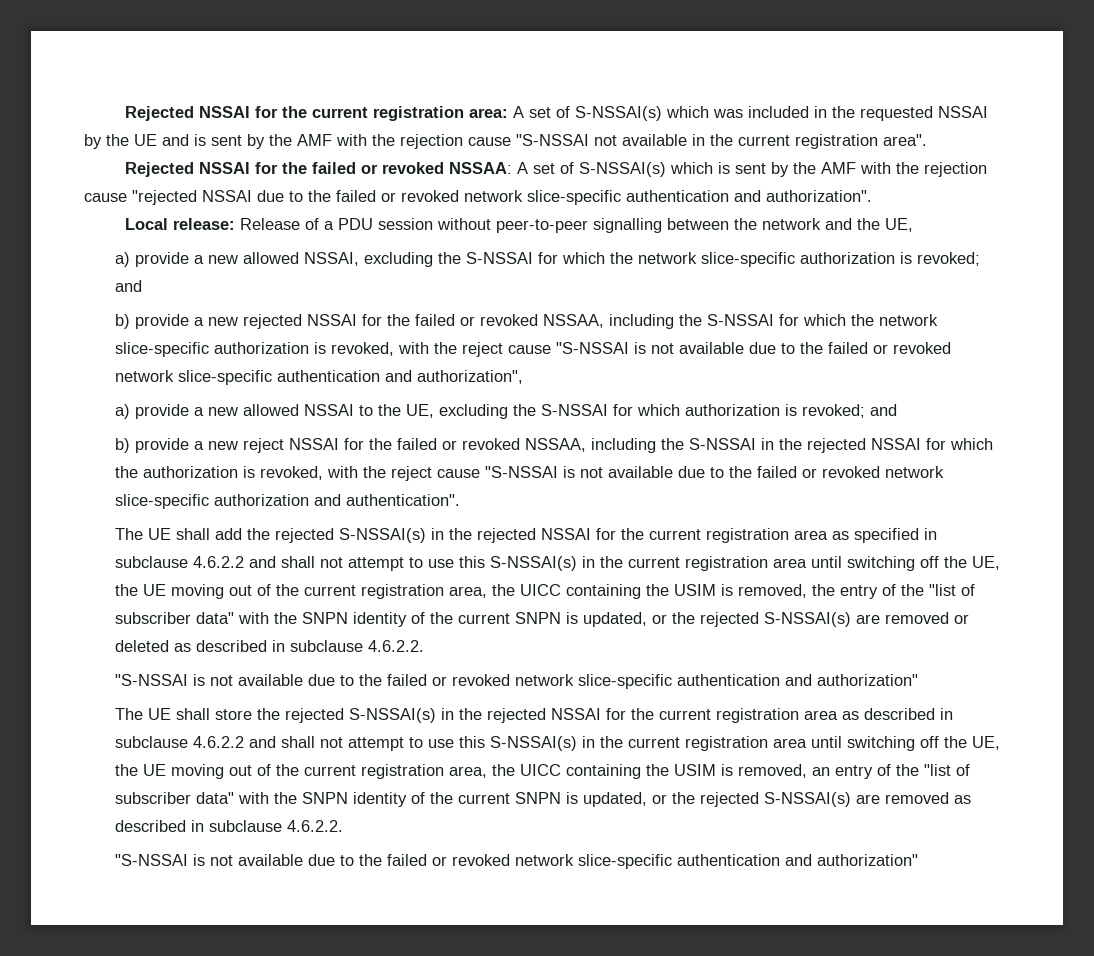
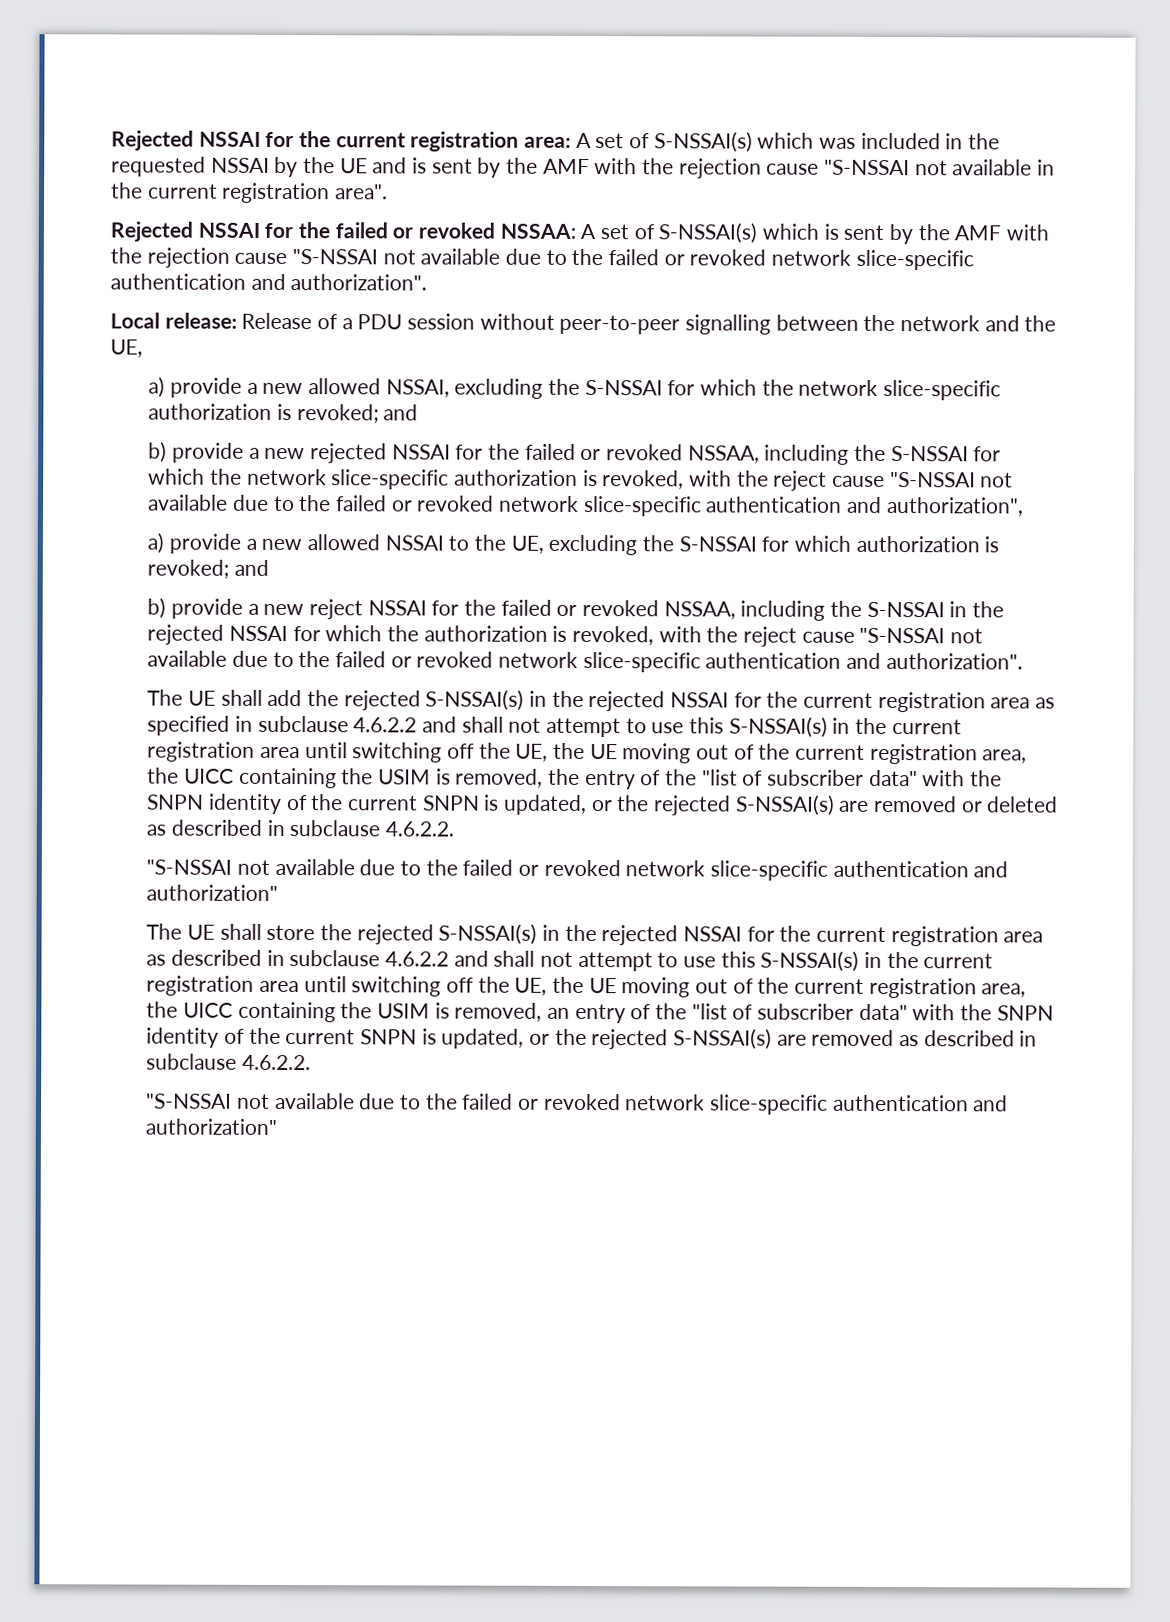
- Rejected NSSAI for the failed or revoked NSSAA: A set of S-NSSAI(s) which is sent by the AMF with the rejection cause "rejected NSSAI due to the failed or revoked network slice-specific authentication and authorization".
+ Rejected NSSAI for the failed or revoked NSSAA: A set of S-NSSAI(s) which is sent by the AMF with the rejection cause "S-NSSAI not available due to the failed or revoked network slice-specific authentication and authorization".
- b) provide a new rejected NSSAI for the failed or revoked NSSAA, including the S-NSSAI for which the network slice-specific authorization is revoked, with the reject cause "S-NSSAI is not available due to the failed or revoked network slice-specific authentication and authorization",
+ b) provide a new rejected NSSAI for the failed or revoked NSSAA, including the S-NSSAI for which the network slice-specific authorization is revoked, with the reject cause "S-NSSAI not available due to the failed or revoked network slice-specific authentication and authorization",
- b) provide a new reject NSSAI for the failed or revoked NSSAA, including the S-NSSAI in the rejected NSSAI for which the authorization is revoked, with the reject cause "S-NSSAI is not available due to the failed or revoked network slice-specific authorization and authentication".
+ b) provide a new reject NSSAI for the failed or revoked NSSAA, including the S-NSSAI in the rejected NSSAI for which the authorization is revoked, with the reject cause "S-NSSAI not available due to the failed or revoked network slice-specific authentication and authorization".
  The UE shall add the rejected S-NSSAI(s) in the rejected NSSAI for the current registration area as specified in subclause 4.6.2.2 and shall not attempt to use this S-NSSAI(s) in the current registration area until switching off the UE, the UE moving out of the current registration area, the UICC containing the USIM is removed, the entry of the "list of subscriber data" with the SNPN identity of the current SNPN is updated, or the rejected S-NSSAI(s) are removed or deleted as described in subclause 4.6.2.2.
- "S-NSSAI is not available due to the failed or revoked network slice-specific authentication and authorization"
+ "S-NSSAI not available due to the failed or revoked network slice-specific authentication and authorization"
  The UE shall store the rejected S-NSSAI(s) in the rejected NSSAI for the current registration area as described in subclause 4.6.2.2 and shall not attempt to use this S-NSSAI(s) in the current registration area until switching off the UE, the UE moving out of the current registration area, the UICC containing the USIM is removed, an entry of the "list of subscriber data" with the SNPN identity of the current SNPN is updated, or the rejected S-NSSAI(s) are removed as described in subclause 4.6.2.2.
- "S-NSSAI is not available due to the failed or revoked network slice-specific authentication and authorization"
+ "S-NSSAI not available due to the failed or revoked network slice-specific authentication and authorization"

